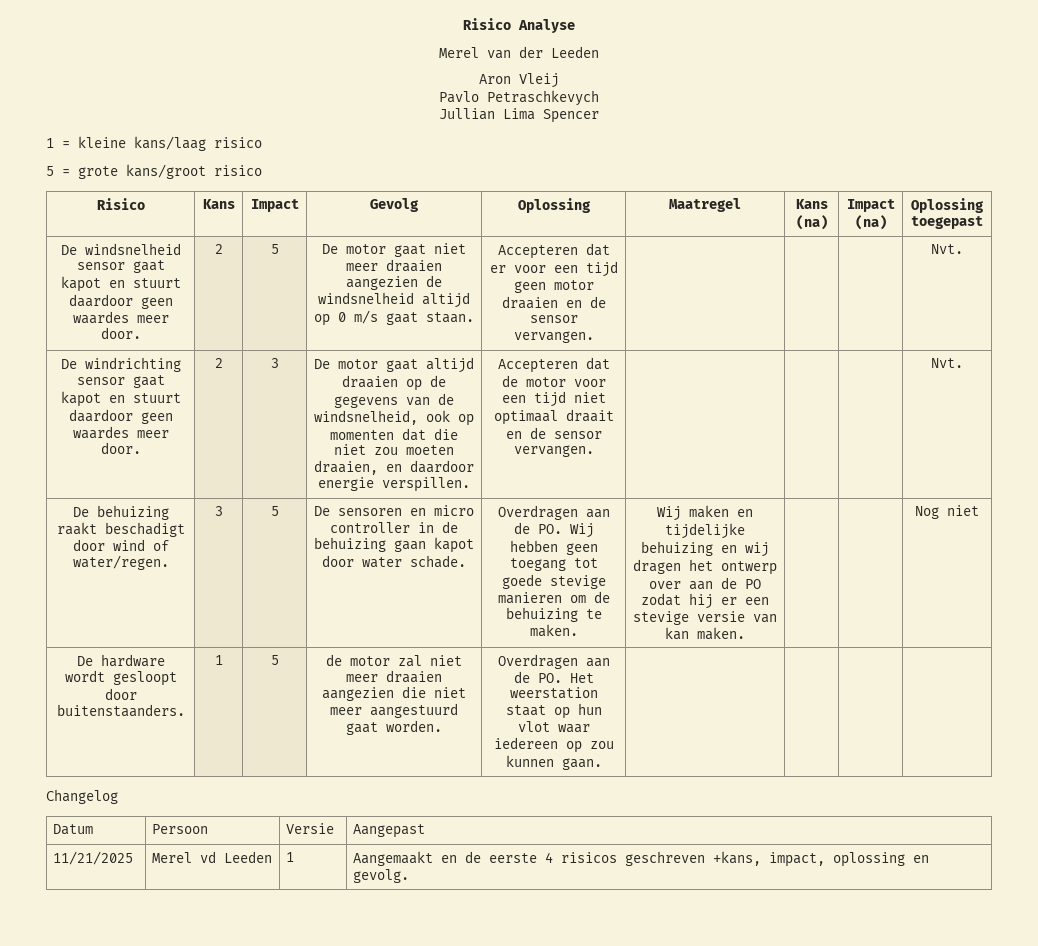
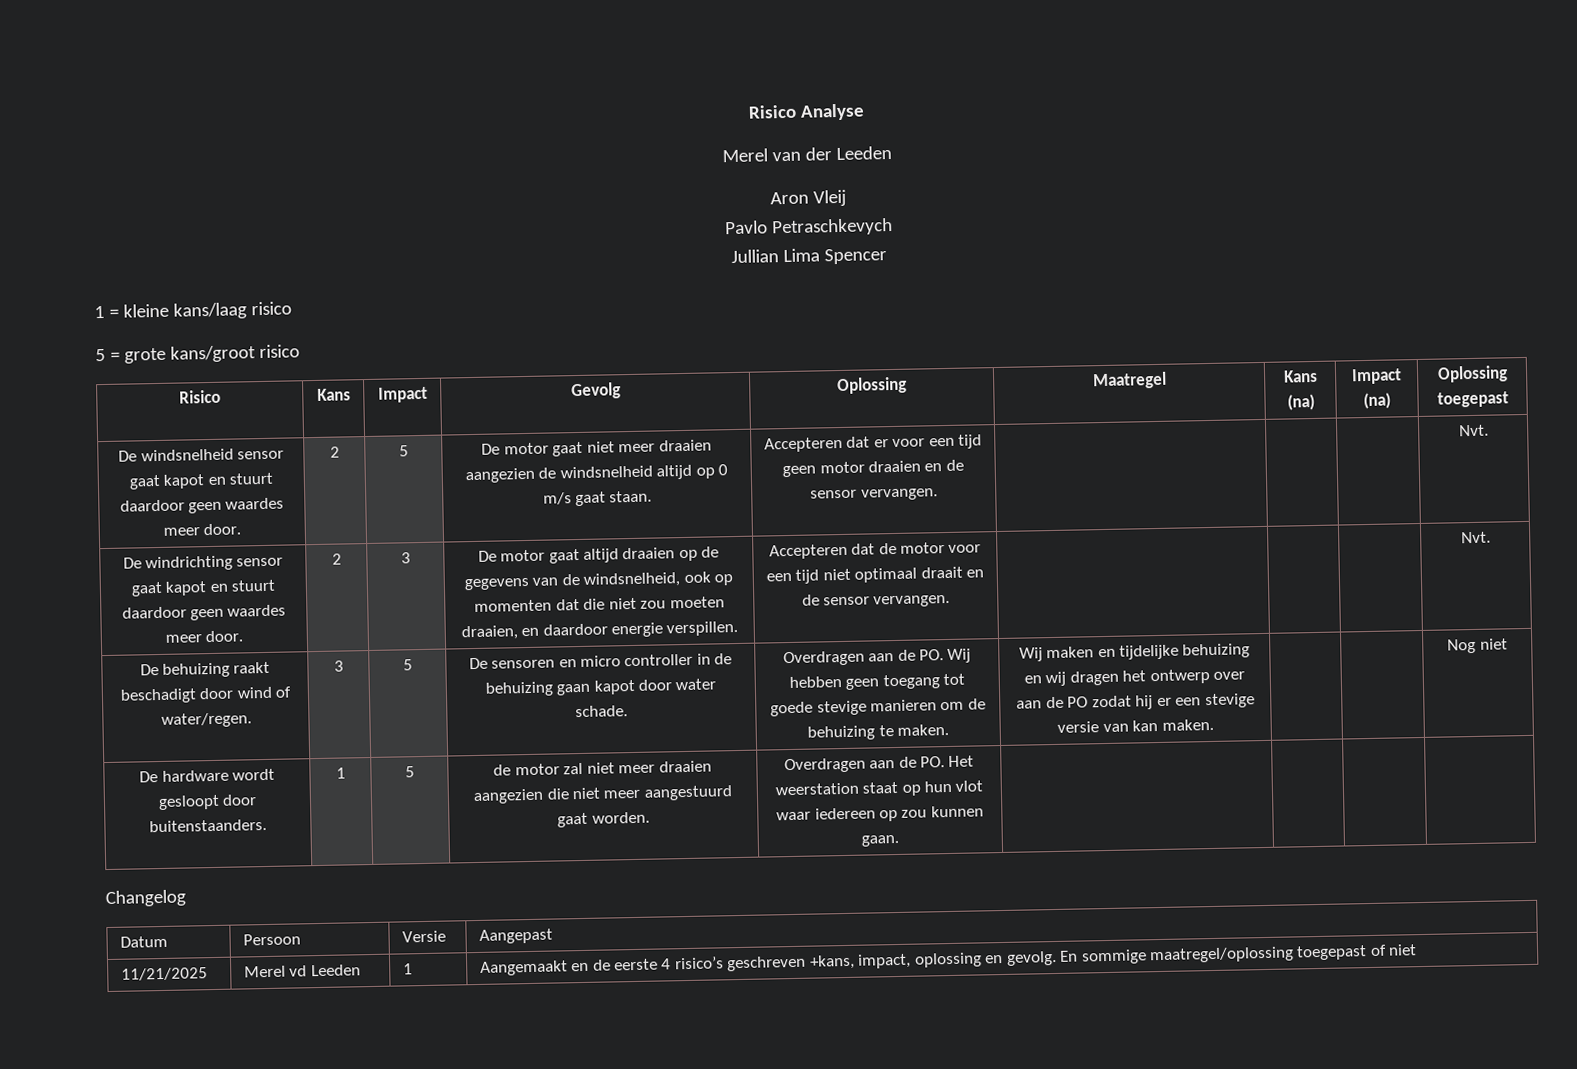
- 11/21/2025 | Merel vd Leeden | 1 | Aangemaakt en de eerste 4 risicos geschreven +kans, impact, oplossing en gevolg.
+ 11/21/2025 | Merel vd Leeden | 1 | Aangemaakt en de eerste 4 risico’s geschreven +kans, impact, oplossing en gevolg. En sommige maatregel/oplossing toegepast of niet

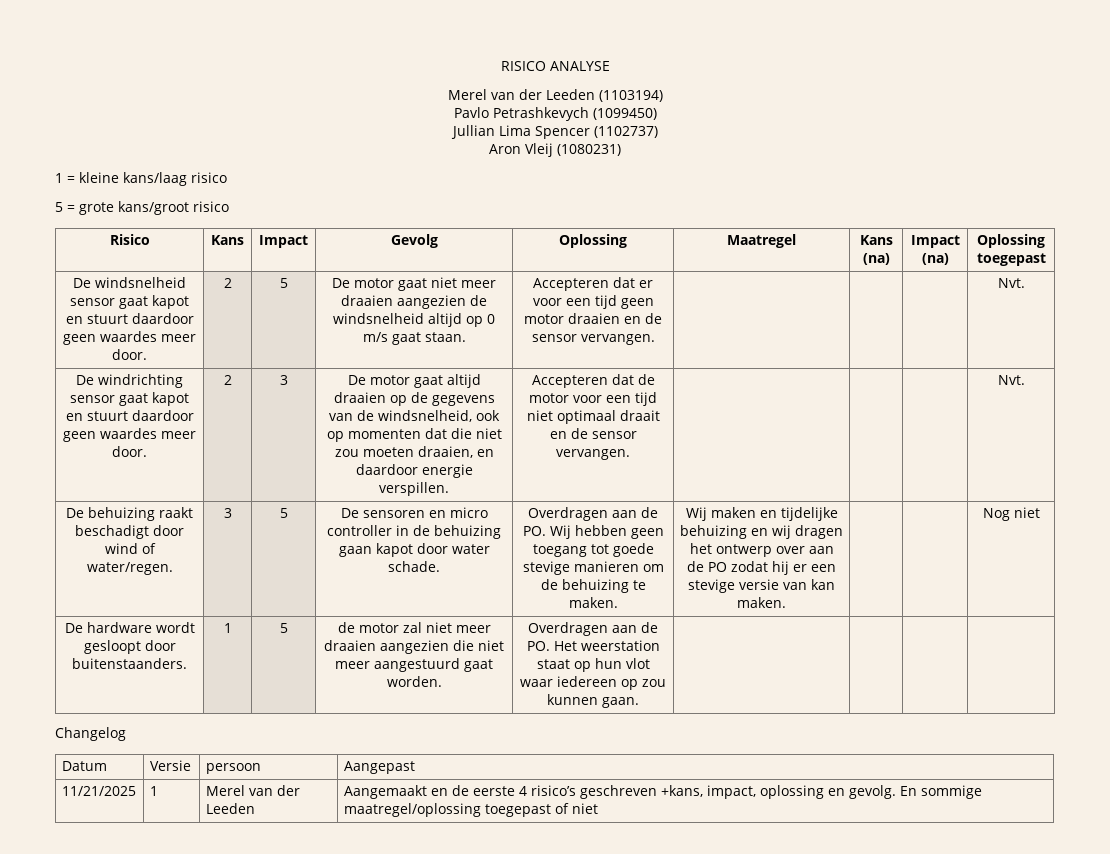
- Risico Analyse
- Merel van der Leeden
- Aron Vleij
+ RISICO ANALYSE
+ Merel van der Leeden (1103194)
- Pavlo Petraschkevych
+ Pavlo Petrashkevych (1099450)
- Jullian Lima Spencer
+ Jullian Lima Spencer (1102737)
+ Aron Vleij (1080231)
- Datum | Persoon | Versie | Aangepast
+ Datum | Versie | persoon | Aangepast
- 11/21/2025 | Merel vd Leeden | 1 | Aangemaakt en de eerste 4 risico’s geschreven +kans, impact, oplossing en gevolg. En sommige maatregel/oplossing toegepast of niet
+ 11/21/2025 | 1 | Merel van der Leeden | Aangemaakt en de eerste 4 risico’s geschreven +kans, impact, oplossing en gevolg. En sommige maatregel/oplossing toegepast of niet

